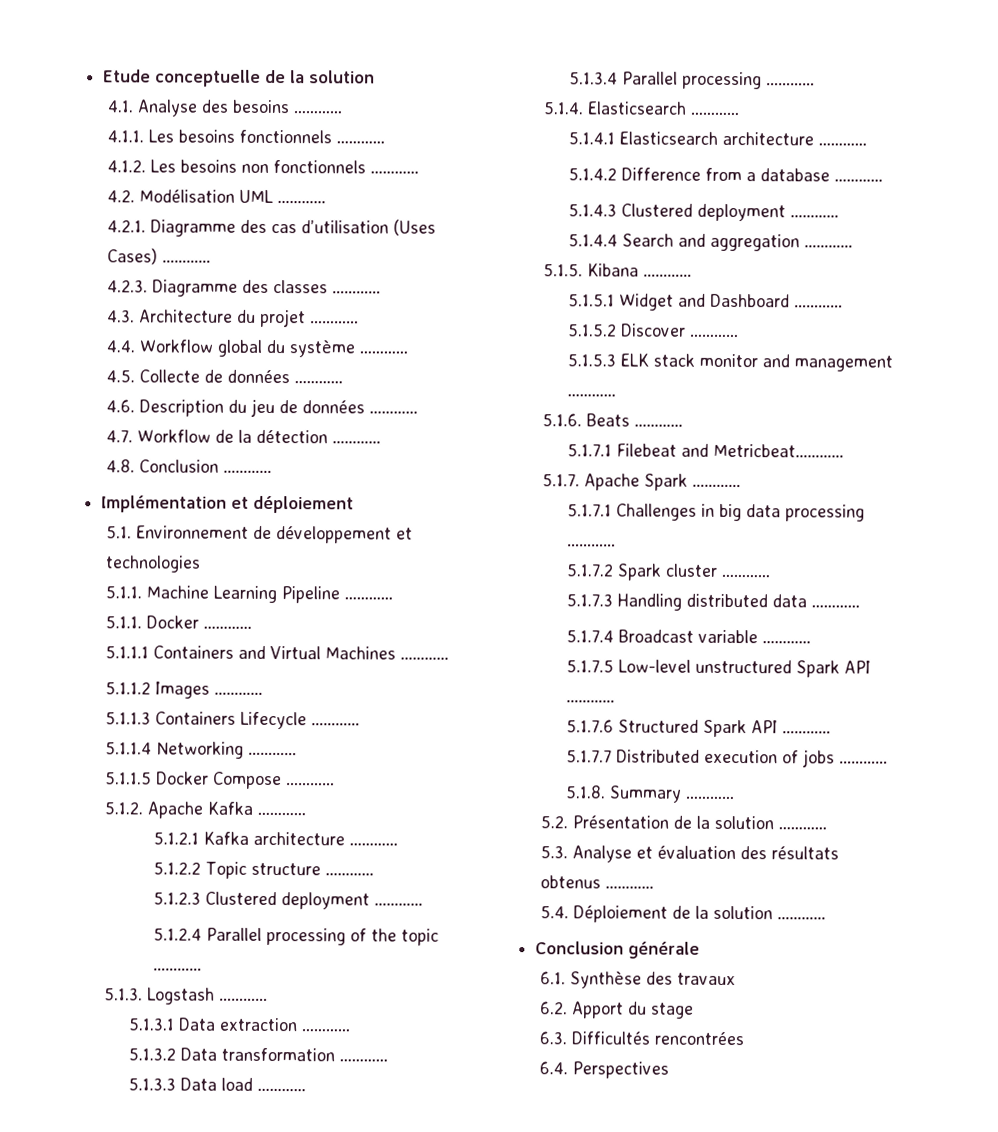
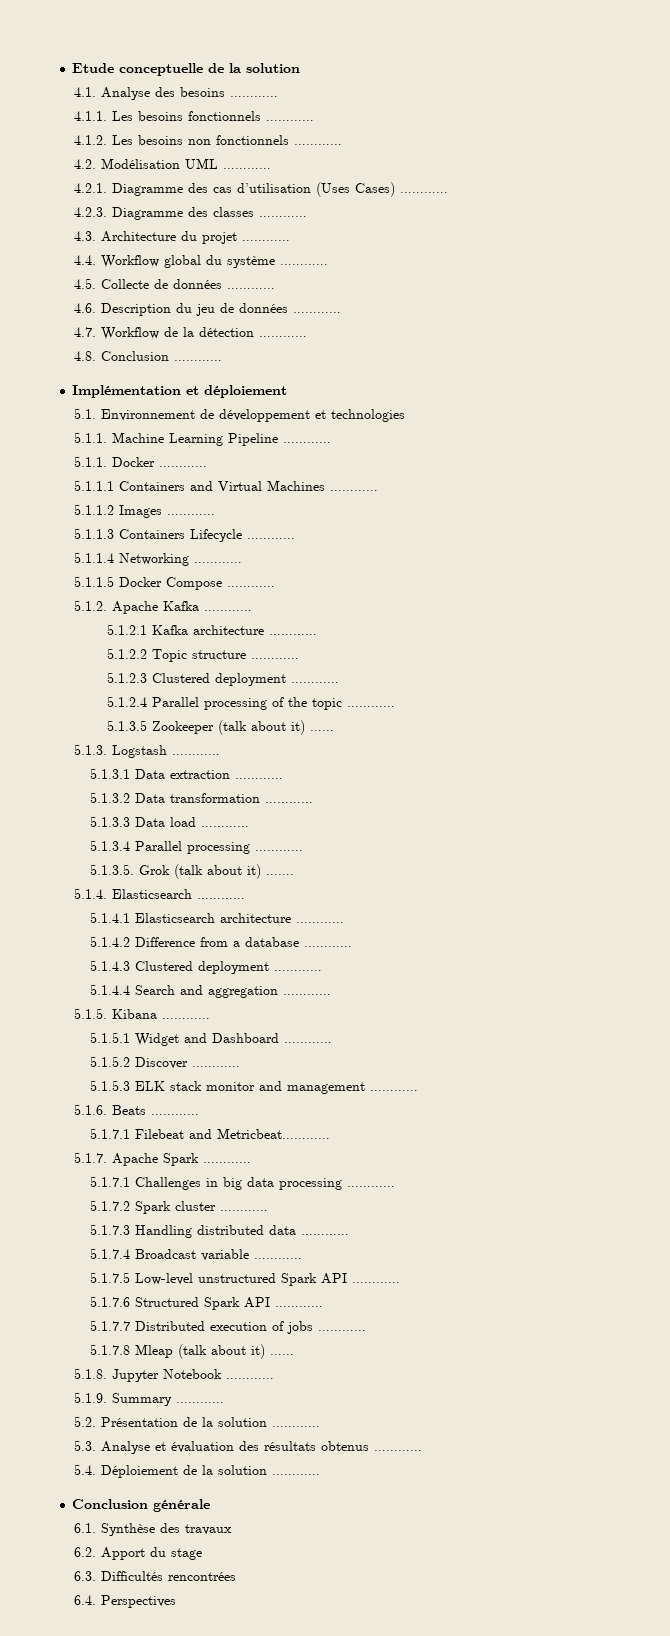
+ 5.1.3.5 Zookeeper (talk about it) ……
+ 5.1.3.5. Grok (talk about it) …….
- 5.1.8. Summary …………
+ 5.1.7.8 Mleap (talk about it) ……
+ 5.1.8. Jupyter Notebook …………
+ 5.1.9. Summary …………

